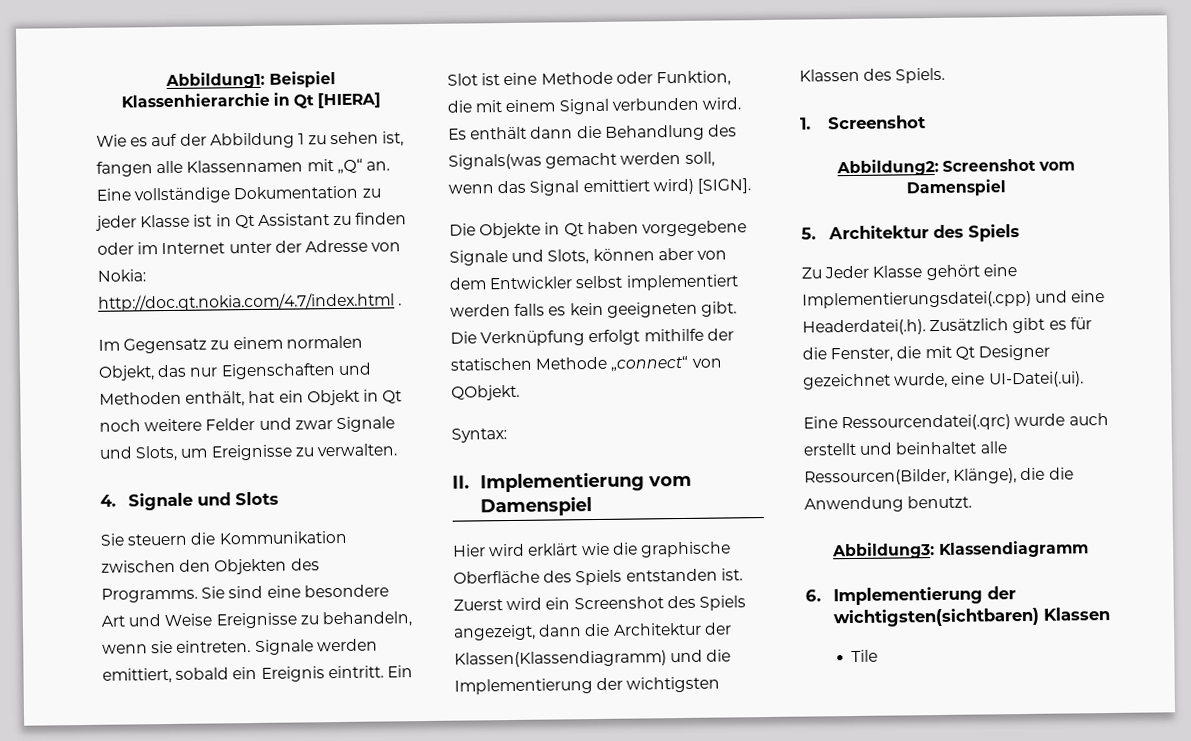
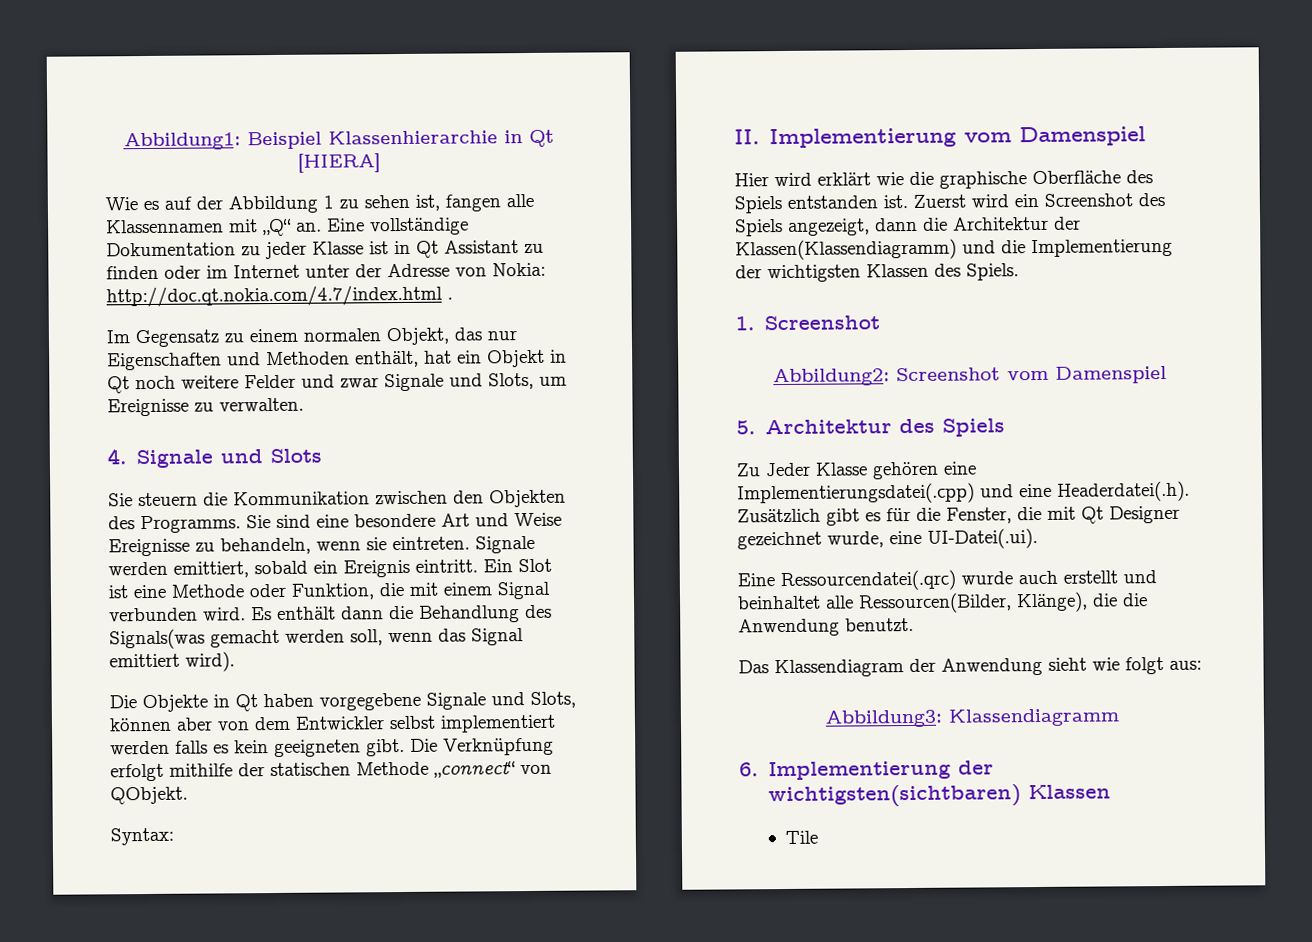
- Es enthält dann die Behandlung des Signals(was gemacht werden soll, wenn das Signal emittiert wird) [SIGN].
+ Es enthält dann die Behandlung des Signals(was gemacht werden soll, wenn das Signal emittiert wird).
- Zu Jeder Klasse gehört eine Implementierungsdatei(.cpp) und eine Headerdatei(.h). Zusätzlich gibt es für die Fenster, die mit Qt Designer gezeichnet wurde, eine UI-Datei(.ui).
+ Zu Jeder Klasse gehören eine Implementierungsdatei(.cpp) und eine Headerdatei(.h). Zusätzlich gibt es für die Fenster, die mit Qt Designer gezeichnet wurde, eine UI-Datei(.ui).
+ Das Klassendiagram der Anwendung sieht wie folgt aus:

